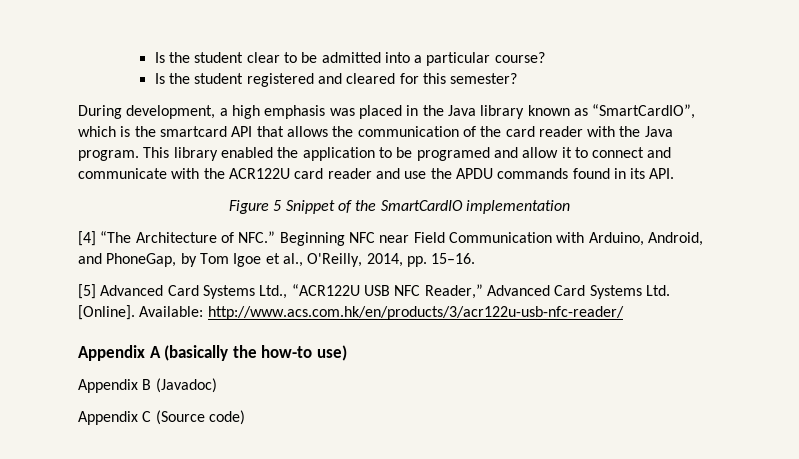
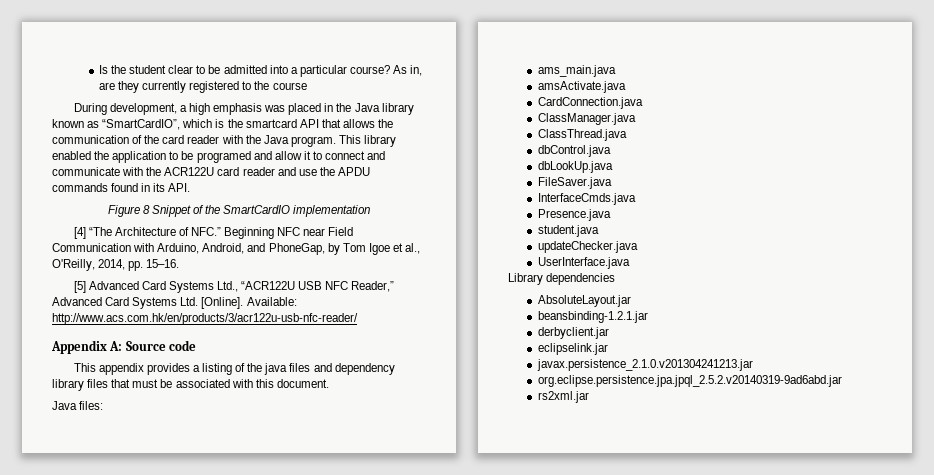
- Is the student clear to be admitted into a particular course?
- Is the student registered and cleared for this semester?
+ Is the student clear to be admitted into a particular course? As in, are they currently registered to the course
- Figure 5 Snippet of the SmartCardIO implementation
+ Figure 8 Snippet of the SmartCardIO implementation
- Appendix A (basically the how-to use)
- Appendix B (Javadoc)
- Appendix C (Source code)
+ Appendix A: Source code
+ This appendix provides a listing of the java files and dependency library files that must be associated with this document.
+ Java files:
+ ams_main.java
+ amsActivate.java
+ CardConnection.java
+ ClassManager.java
+ ClassThread.java
+ dbControl.java
+ dbLookUp.java
+ FileSaver.java
+ InterfaceCmds.java
+ Presence.java
+ student.java
+ updateChecker.java
+ UserInterface.java
+ Library dependencies
+ AbsoluteLayout.jar
+ beansbinding-1.2.1.jar
+ derbyclient.jar
+ eclipselink.jar
+ javax.persistence_2.1.0.v201304241213.jar
+ org.eclipse.persistence.jpa.jpql_2.5.2.v20140319-9ad6abd.jar
+ rs2xml.jar

